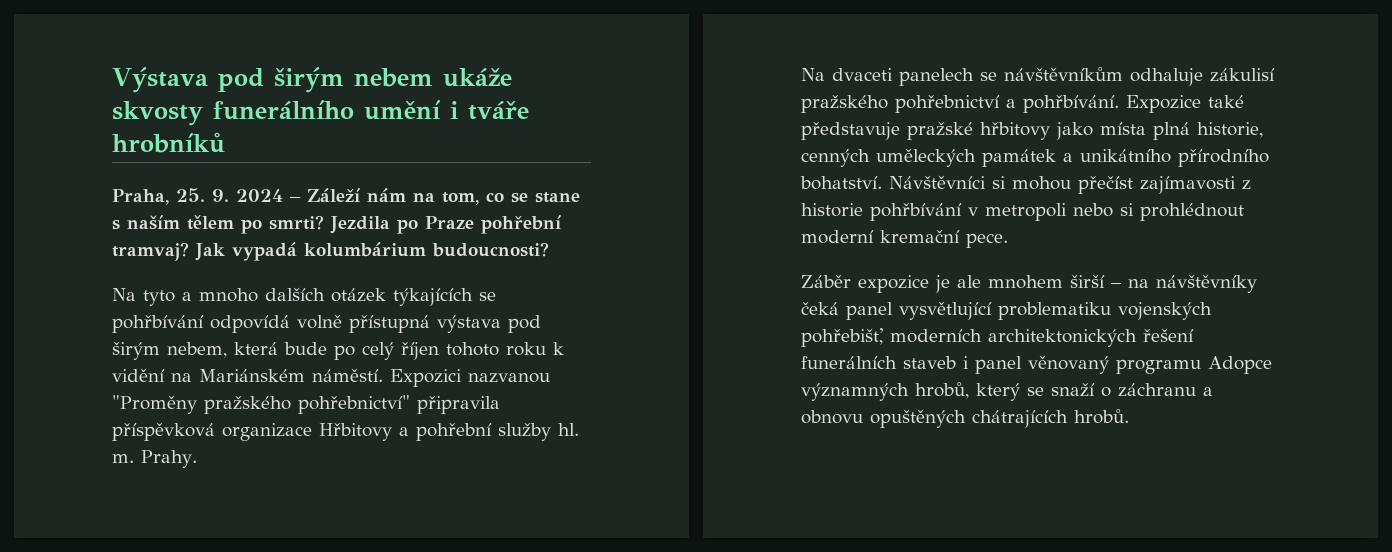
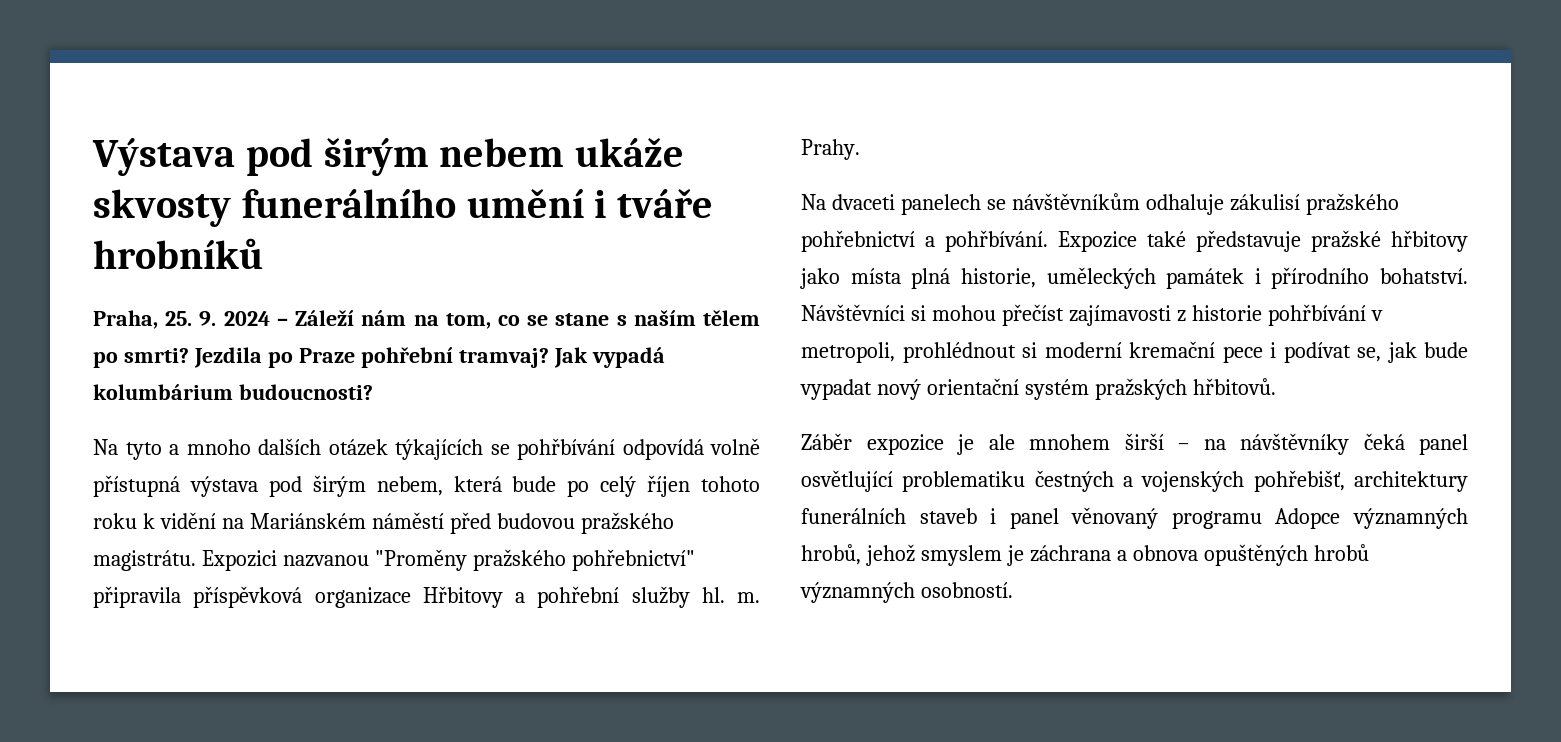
- Na tyto a mnoho dalších otázek týkajících se pohřbívání odpovídá volně přístupná výstava pod širým nebem, která bude po celý říjen tohoto roku k vidění na Mariánském náměstí.
+ Na tyto a mnoho dalších otázek týkajících se pohřbívání odpovídá volně přístupná výstava pod širým nebem, která bude po celý říjen tohoto roku k vidění na Mariánském náměstí před budovou pražského magistrátu.
- Expozice také představuje pražské hřbitovy jako místa plná historie, cenných uměleckých památek a unikátního přírodního bohatství.
+ Expozice také představuje pražské hřbitovy jako místa plná historie, uměleckých památek i přírodního bohatství.
- Návštěvníci si mohou přečíst zajímavosti z historie pohřbívání v metropoli nebo si prohlédnout moderní kremační pece.
+ Návštěvníci si mohou přečíst zajímavosti z historie pohřbívání v metropoli, prohlédnout si moderní kremační pece i podívat se, jak bude vypadat nový orientační systém pražských hřbitovů.
- Záběr expozice je ale mnohem širší – na návštěvníky čeká panel vysvětlující problematiku vojenských pohřebišť, moderních architektonických řešení funerálních staveb i panel věnovaný programu Adopce významných hrobů, který se snaží o záchranu a obnovu opuštěných chátrajících hrobů.
+ Záběr expozice je ale mnohem širší – na návštěvníky čeká panel osvětlující problematiku čestných a vojenských pohřebišť, architektury funerálních staveb i panel věnovaný programu Adopce významných hrobů, jehož smyslem je záchrana a obnova opuštěných hrobů významných osobností.

